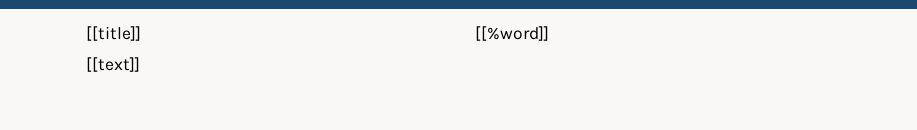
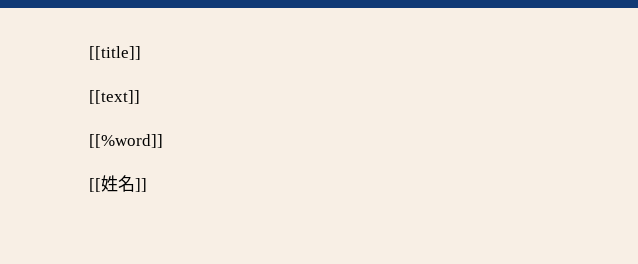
+ [[姓名]]

